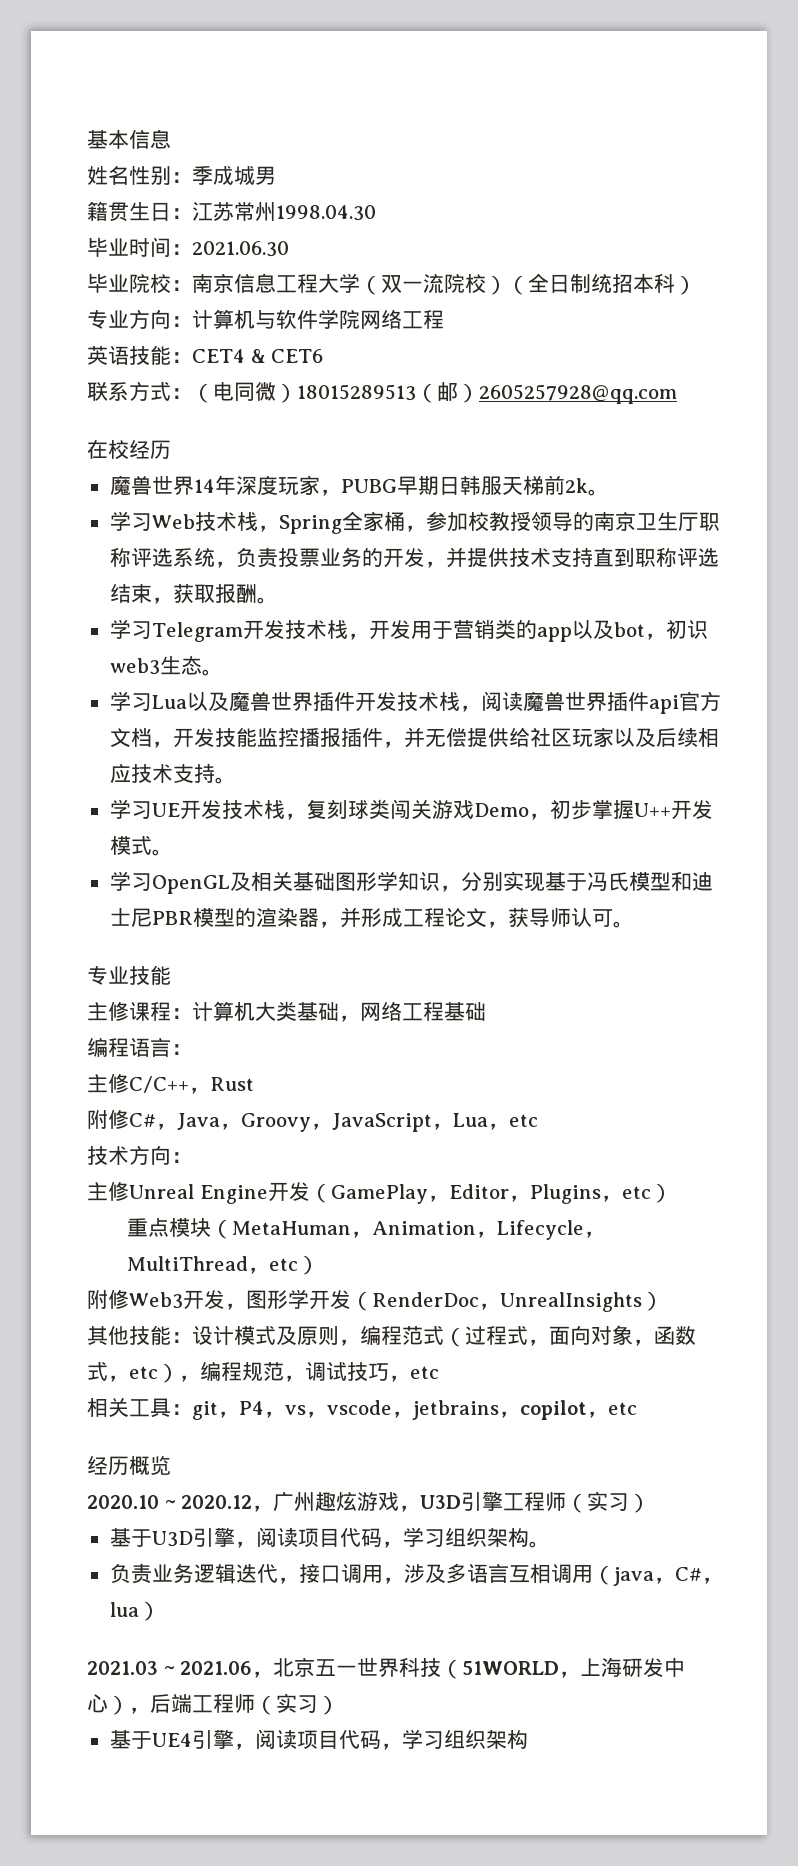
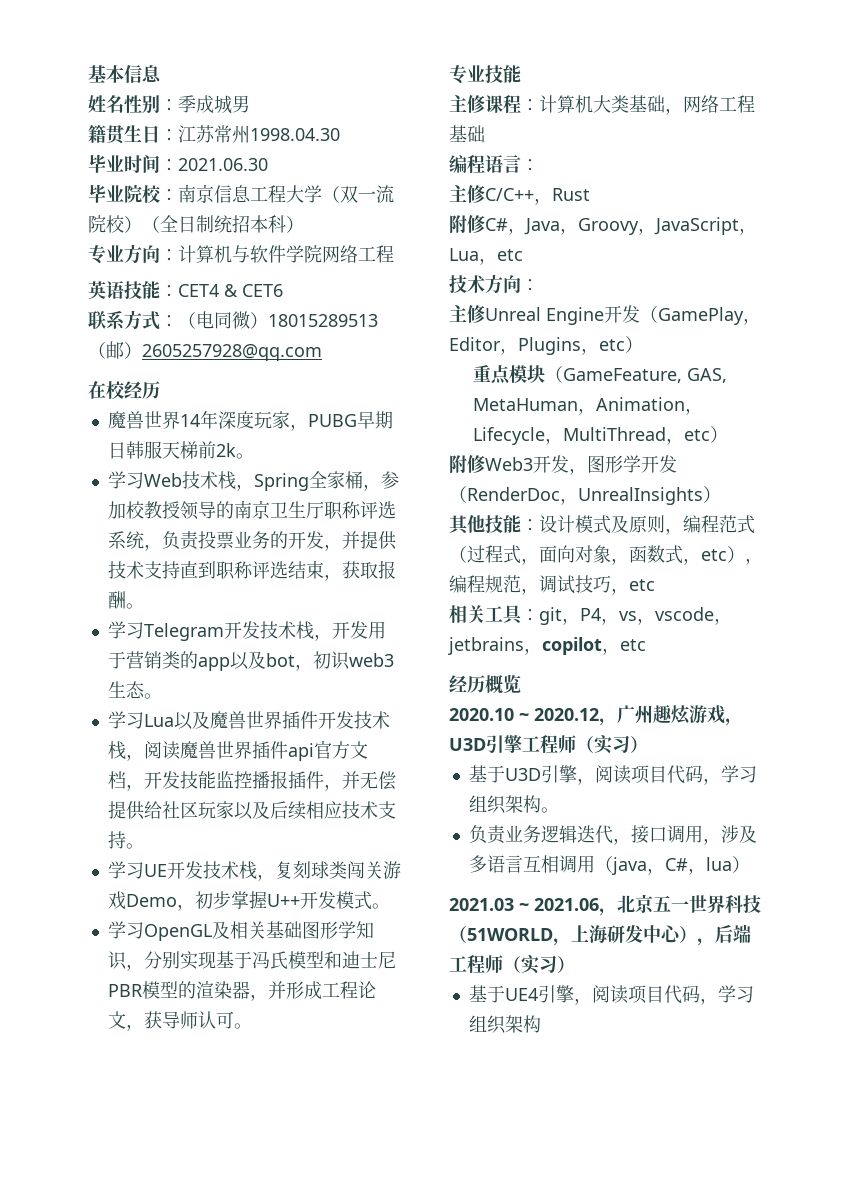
- 重点模块（MetaHuman，Animation，Lifecycle，MultiThread，etc）
+ 重点模块（GameFeature, GAS, MetaHuman，Animation，Lifecycle，MultiThread，etc）

